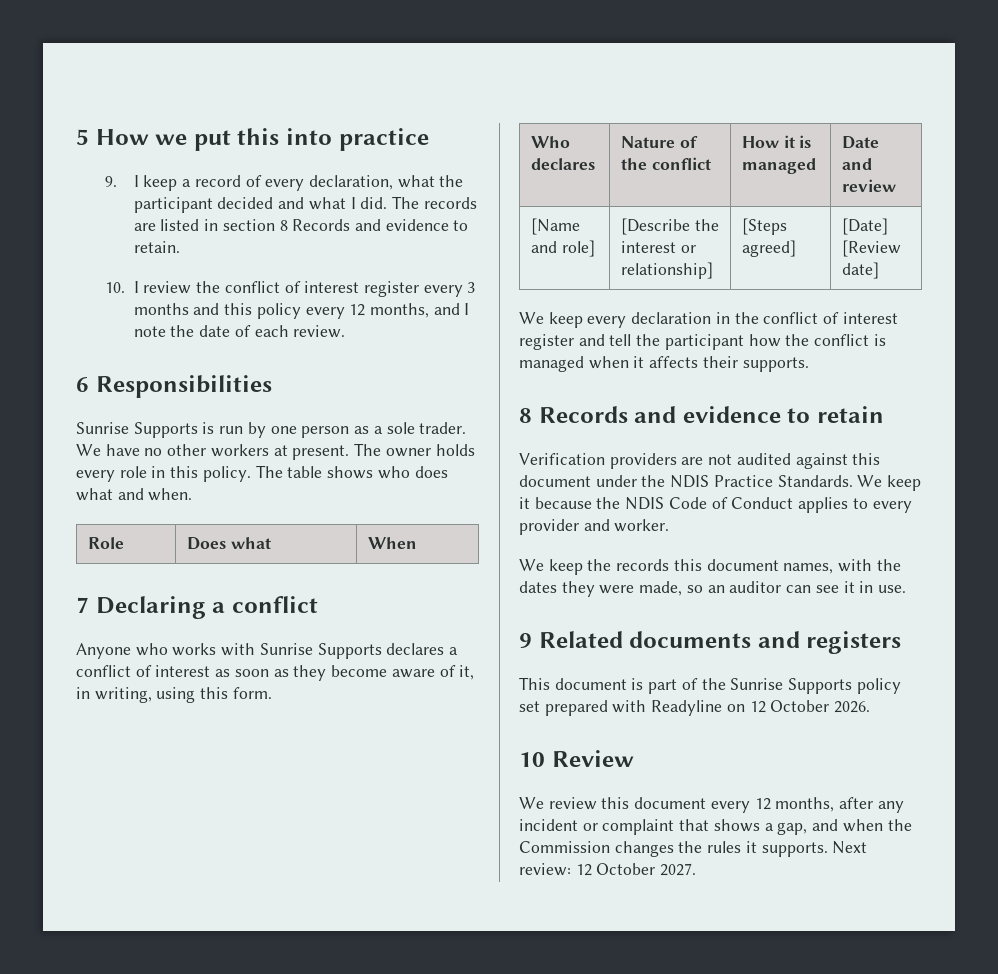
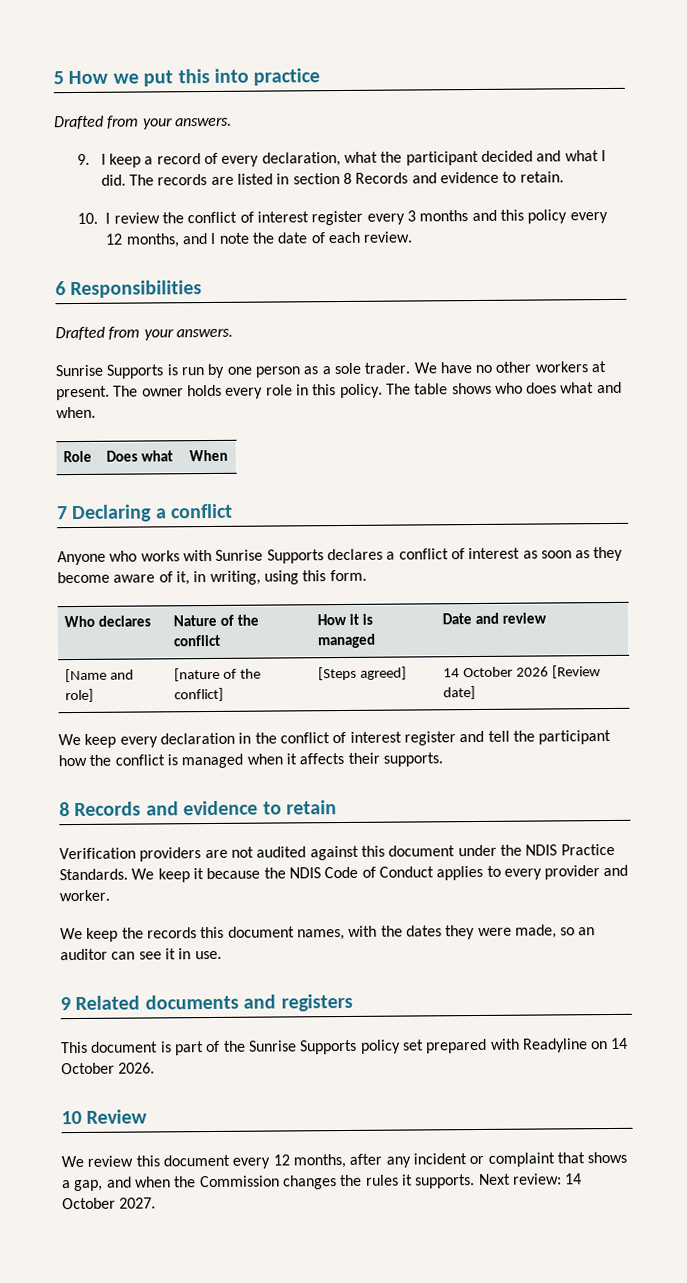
  5 How we put this into practice
+ Drafted from your answers.
  6 Responsibilities
+ Drafted from your answers.
- [Name and role] | [Describe the interest or relationship] | [Steps agreed] | [Date] [Review date]
+ [Name and role] | [nature of the conflict] | [Steps agreed] | 14 October 2026 [Review date]
- This document is part of the Sunrise Supports policy set prepared with Readyline on 12 October 2026.
+ This document is part of the Sunrise Supports policy set prepared with Readyline on 14 October 2026.
- Next review: 12 October 2027.
+ Next review: 14 October 2027.

